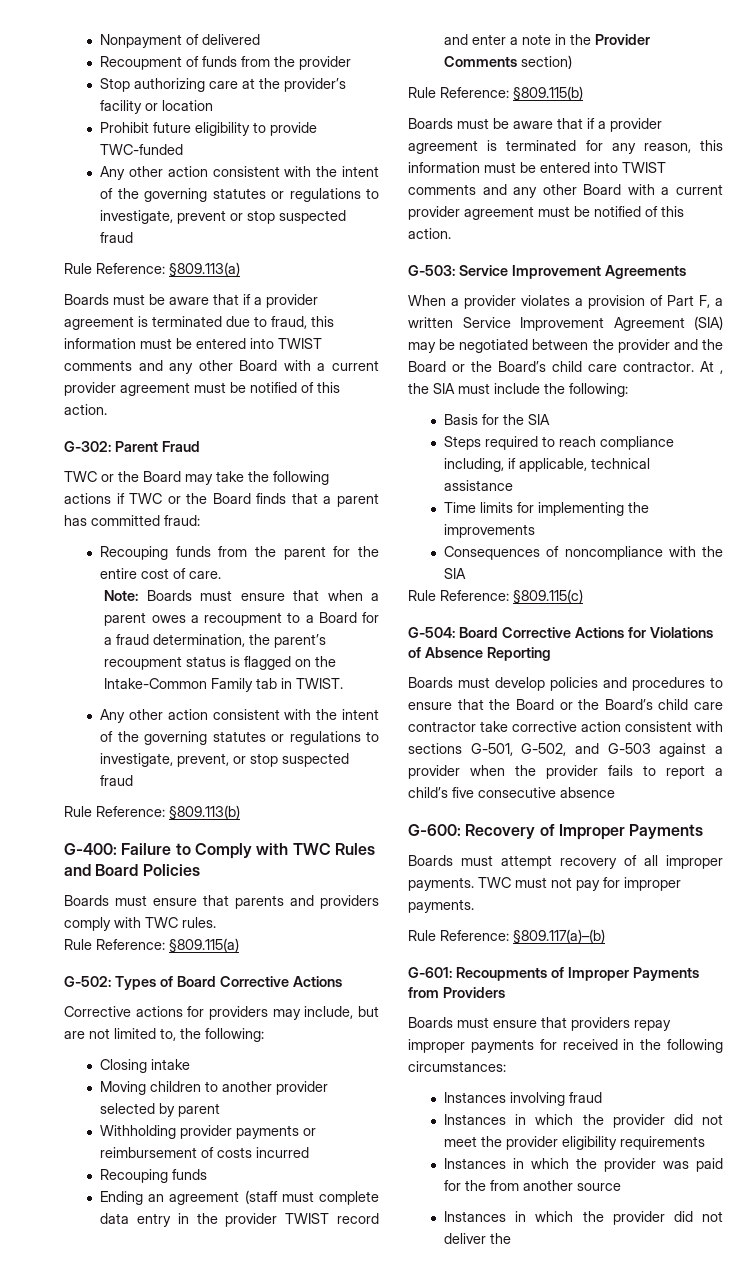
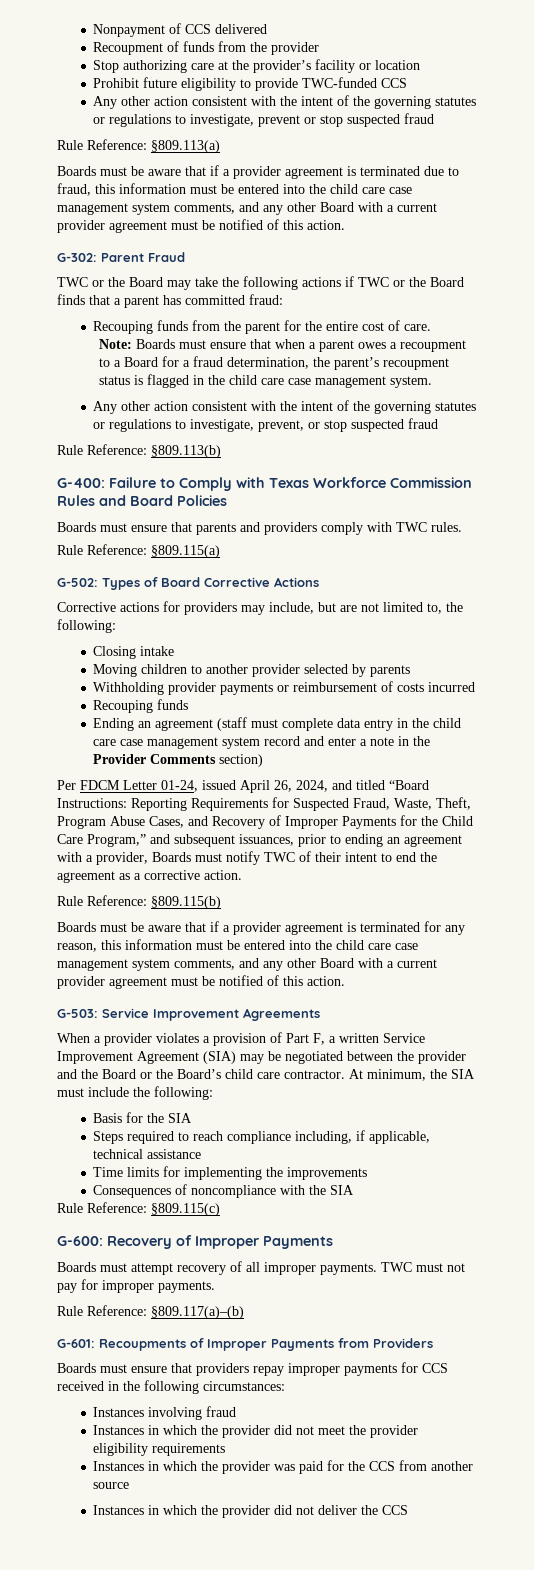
- Nonpayment of delivered
+ Nonpayment of CCS delivered
- Prohibit future eligibility to provide TWC-funded
+ Prohibit future eligibility to provide TWC-funded CCS
- Boards must be aware that if a provider agreement is terminated due to fraud, this information must be entered into TWIST comments and any other Board with a current provider agreement must be notified of this action.
+ Boards must be aware that if a provider agreement is terminated due to fraud, this information must be entered into the child care case management system comments, and any other Board with a current provider agreement must be notified of this action.
- Note: Boards must ensure that when a parent owes a recoupment to a Board for a fraud determination, the parent’s recoupment status is flagged on the Intake-Common Family tab in TWIST.
+ Note: Boards must ensure that when a parent owes a recoupment to a Board for a fraud determination, the parent’s recoupment status is flagged in the child care case management system.
- G-400: Failure to Comply with TWC Rules and Board Policies
+ G-400: Failure to Comply with Texas Workforce Commission Rules and Board Policies
- Moving children to another provider selected by parent
+ Moving children to another provider selected by parents
- Ending an agreement (staff must complete data entry in the provider TWIST record and enter a note in the Provider Comments section)
+ Ending an agreement (staff must complete data entry in the child care case management system record and enter a note in the Provider Comments section)
+ Per FDCM Letter 01-24, issued April 26, 2024, and titled “Board Instructions: Reporting Requirements for Suspected Fraud, Waste, Theft, Program Abuse Cases, and Recovery of Improper Payments for the Child Care Program,” and subsequent issuances, prior to ending an agreement with a provider, Boards must notify TWC of their intent to end the agreement as a corrective action.
- Boards must be aware that if a provider agreement is terminated for any reason, this information must be entered into TWIST comments and any other Board with a current provider agreement must be notified of this action.
+ Boards must be aware that if a provider agreement is terminated for any reason, this information must be entered into the child care case management system comments, and any other Board with a current provider agreement must be notified of this action.
- At , the SIA must include the following:
+ At minimum, the SIA must include the following:
- G-504: Board Corrective Actions for Violations of Absence Reporting
- Boards must develop policies and procedures to ensure that the Board or the Board’s child care contractor take corrective action consistent with sections G-501, G-502, and G-503 against a provider when the provider fails to report a child’s five consecutive absence
- Boards must ensure that providers repay improper payments for received in the following circumstances:
+ Boards must ensure that providers repay improper payments for CCS received in the following circumstances:
- Instances in which the provider was paid for the from another source
+ Instances in which the provider was paid for the CCS from another source
- Instances in which the provider did not deliver the
+ Instances in which the provider did not deliver the CCS

